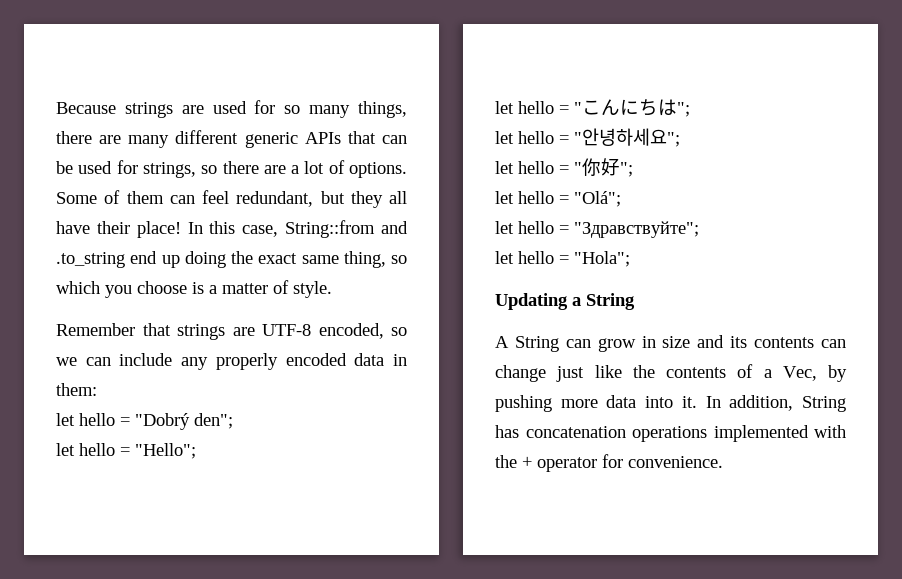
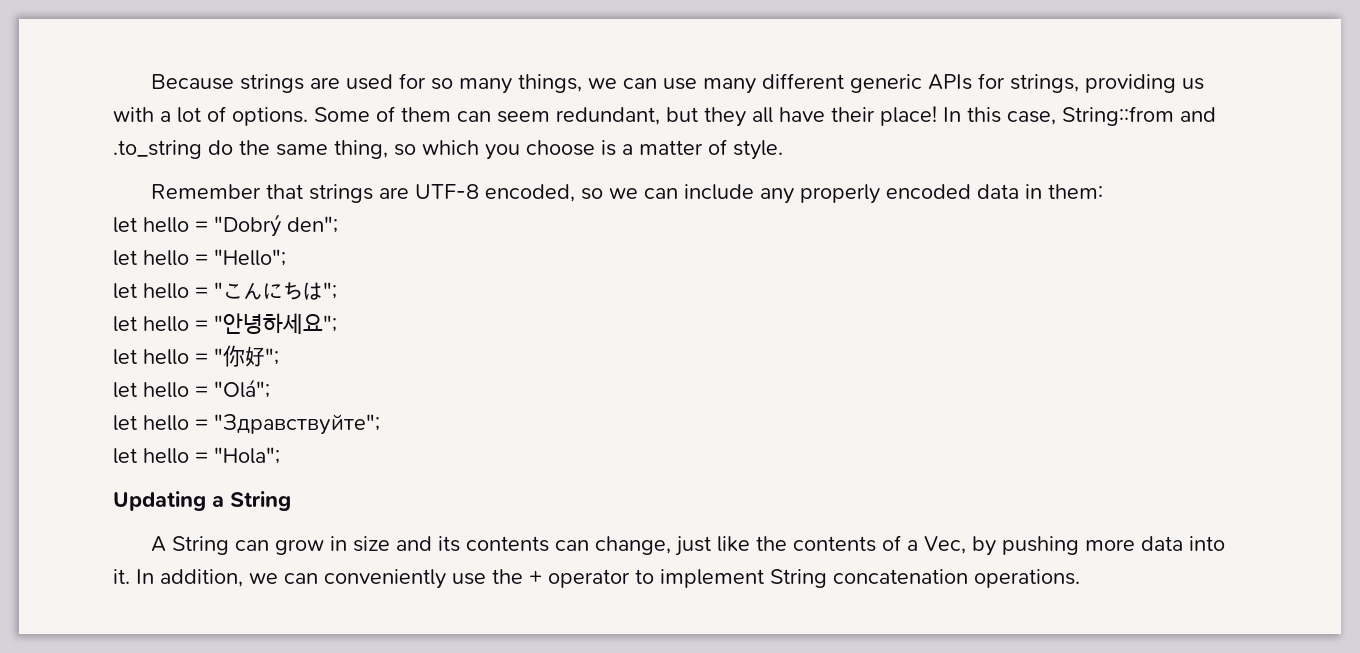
- Because strings are used for so many things, there are many different generic APIs that can be used for strings, so there are a lot of options.
+ Because strings are used for so many things, we can use many different generic APIs for strings, providing us with a lot of options.
- Some of them can feel redundant, but they all have their place!
+ Some of them can seem redundant, but they all have their place!
- In this case, String::from and .to_string end up doing the exact same thing, so which you choose is a matter of style.
+ In this case, String::from and .to_string do the same thing, so which you choose is a matter of style.
- A String can grow in size and its contents can change just like the contents of a Vec, by pushing more data into it.
+ A String can grow in size and its contents can change, just like the contents of a Vec, by pushing more data into it.
- In addition, String has concatenation operations implemented with the + operator for convenience.
+ In addition, we can conveniently use the + operator to implement String concatenation operations.

